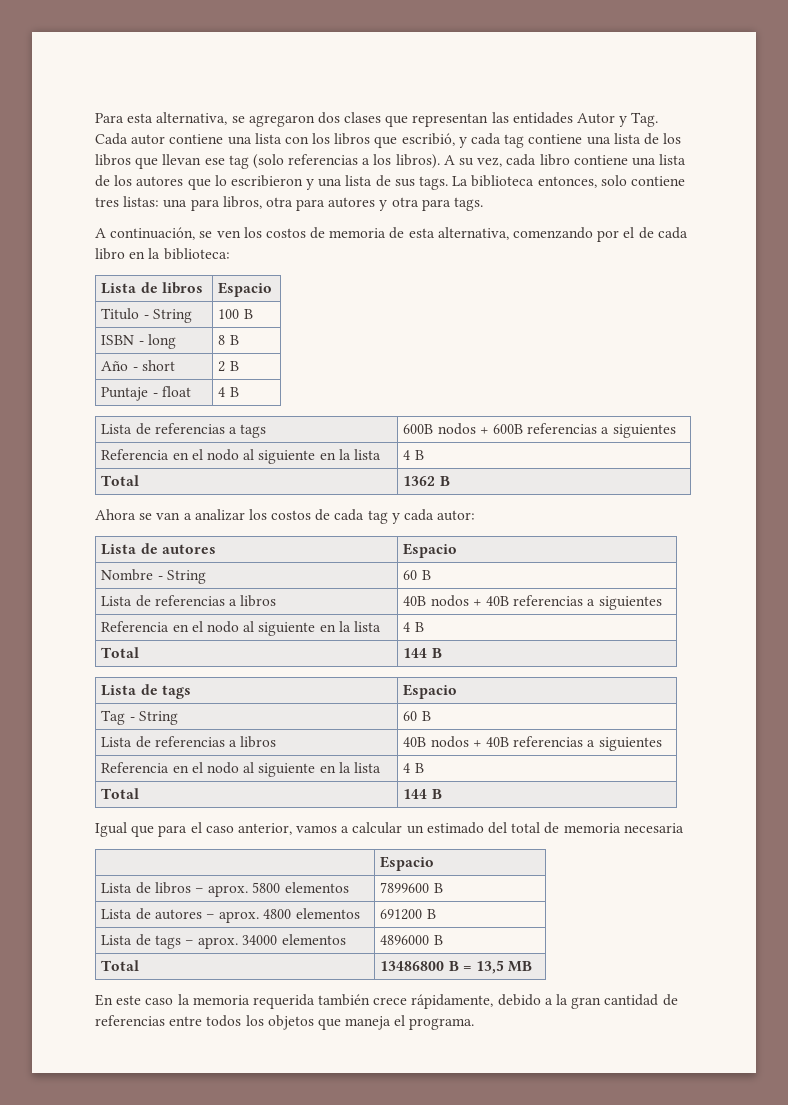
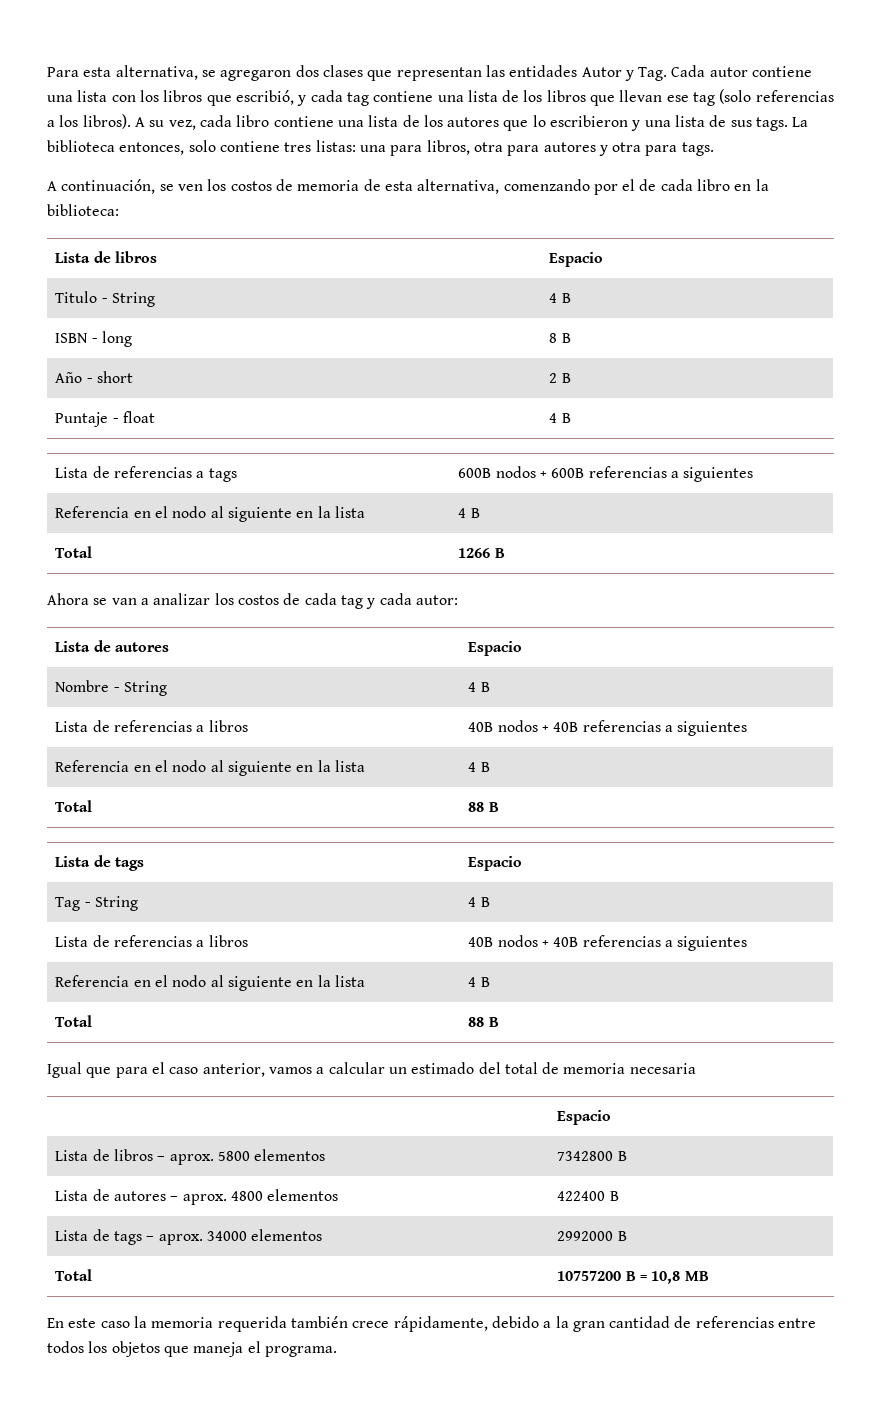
- Titulo - String | 100 B
+ Titulo - String | 4 B
- Total | 1362 B
+ Total | 1266 B
- Nombre - String | 60 B
+ Nombre - String | 4 B
  Lista de referencias a libros | 40B nodos + 40B referencias a siguientes
  Referencia en el nodo al siguiente en la lista | 4 B
- Total | 144 B
+ Total | 88 B
- Tag - String | 60 B
+ Tag - String | 4 B
  Lista de referencias a libros | 40B nodos + 40B referencias a siguientes
  Referencia en el nodo al siguiente en la lista | 4 B
- Total | 144 B
+ Total | 88 B
- Lista de libros – aprox. 5800 elementos | 7899600 B
+ Lista de libros – aprox. 5800 elementos | 7342800 B
- Lista de autores – aprox. 4800 elementos | 691200 B
+ Lista de autores – aprox. 4800 elementos | 422400 B
- Lista de tags – aprox. 34000 elementos | 4896000 B
- Total | 13486800 B = 13,5 MB
+ Lista de tags – aprox. 34000 elementos | 2992000 B
+ Total | 10757200 B = 10,8 MB

